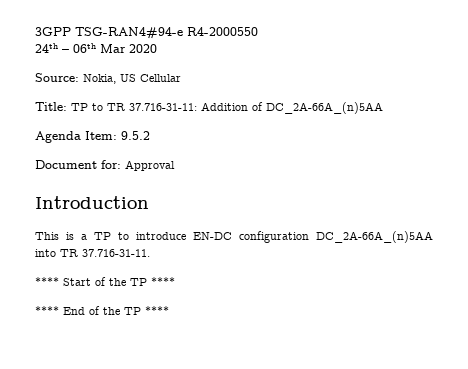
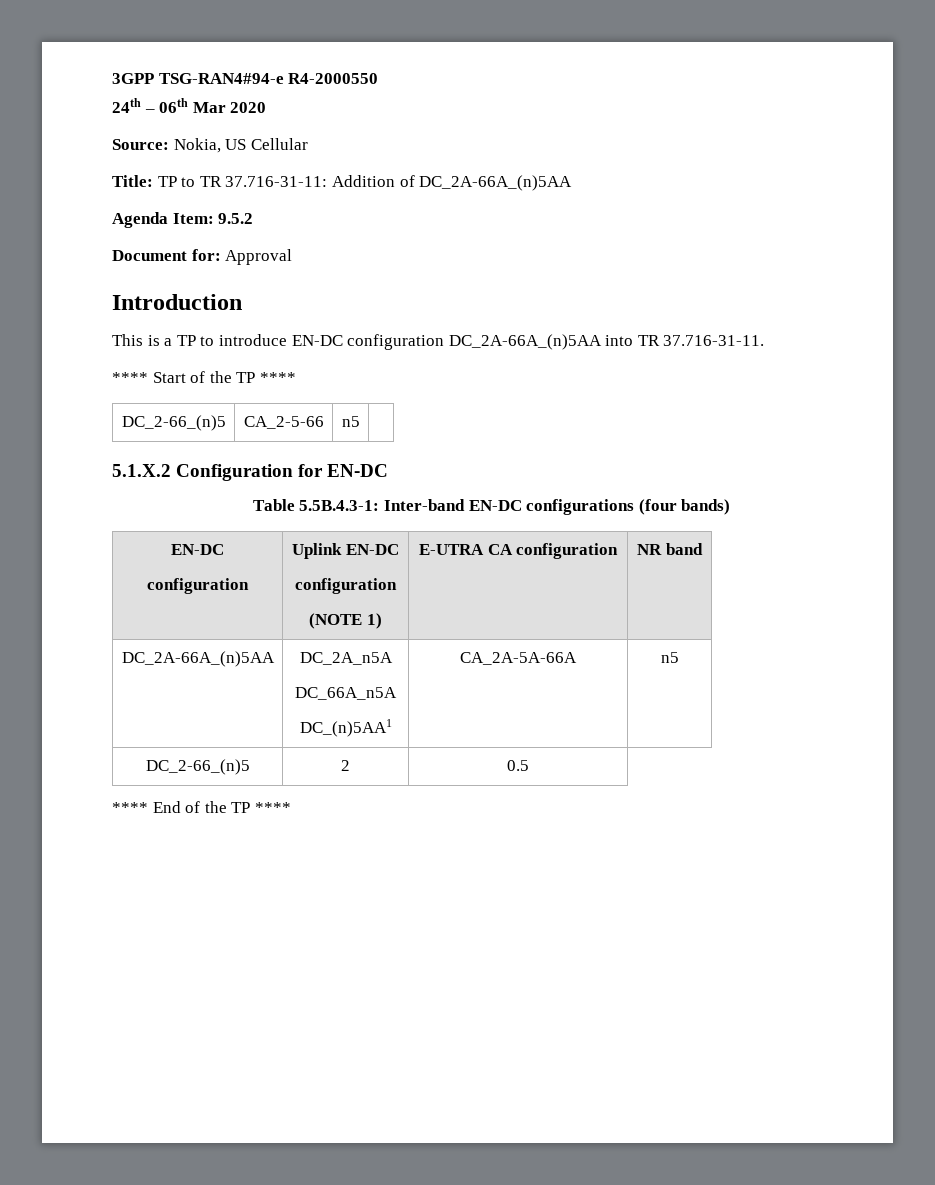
+ DC_2-66_(n)5 | CA_2-5-66 | n5 |
+ 5.1.X.2 Configuration for EN-DC
+ Table 5.5B.4.3-1: Inter-band EN-DC configurations (four bands)
+ EN-DC
+ configuration | Uplink EN-DC
+ configuration
+ (NOTE 1) | E-UTRA CA configuration | NR band
+ DC_2A-66A_(n)5AA | DC_2A_n5A
+ DC_66A_n5A
+ DC_(n)5AA1 | CA_2A-5A-66A | n5
+ DC_2-66_(n)5 | 2 | 0.5

